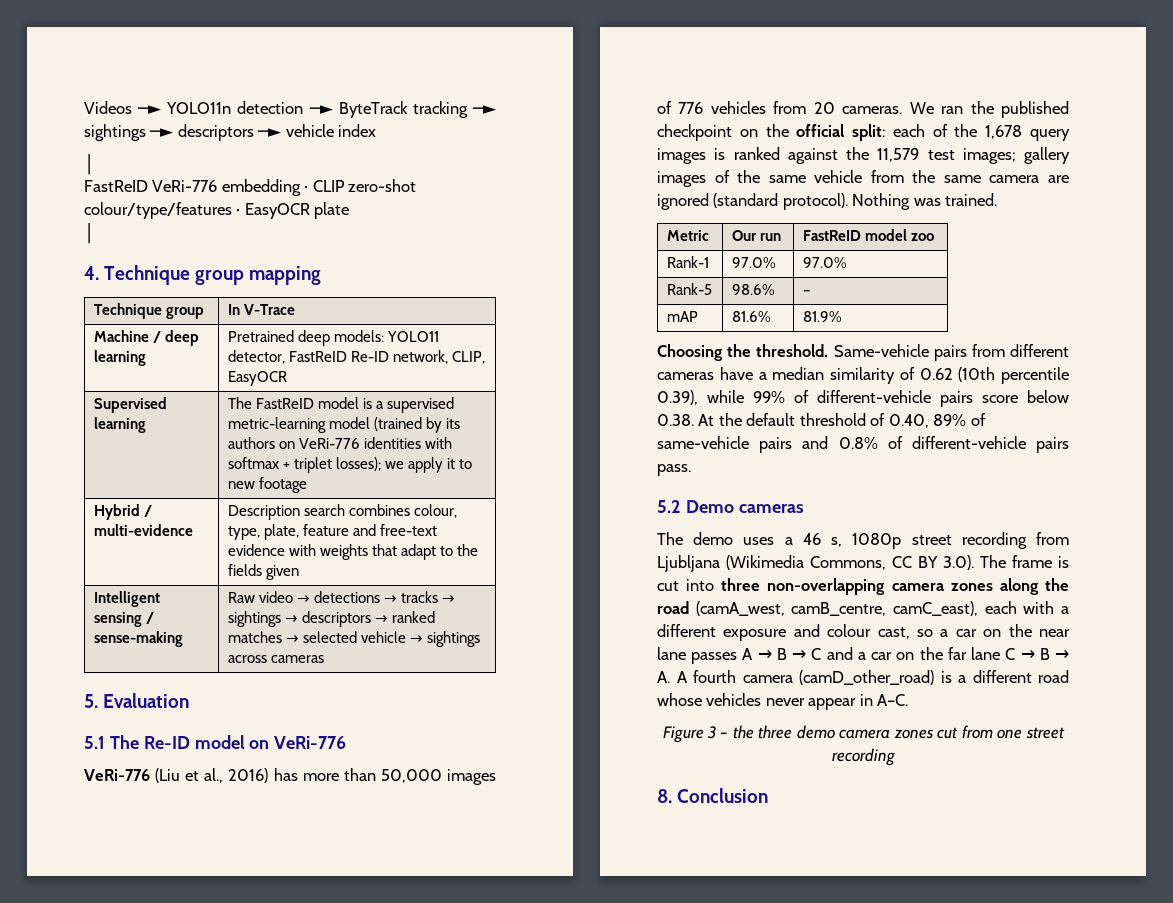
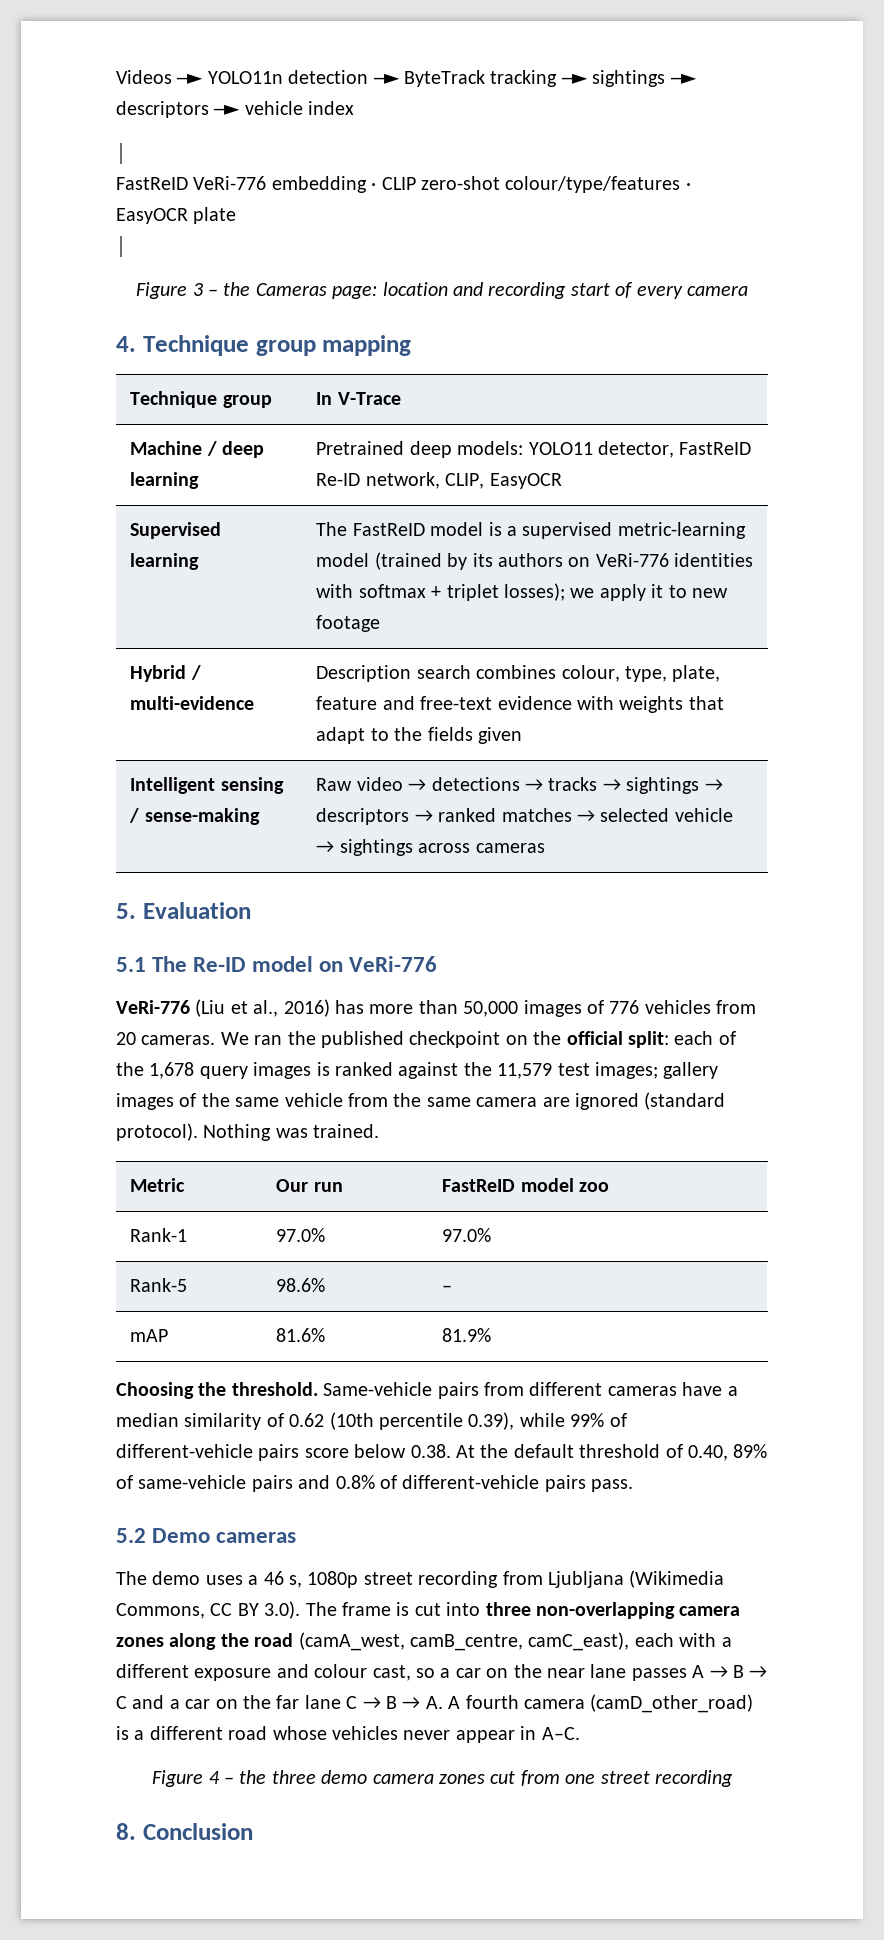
+ Figure 3 – the Cameras page: location and recording start of every camera
- Figure 3 – the three demo camera zones cut from one street recording
+ Figure 4 – the three demo camera zones cut from one street recording

